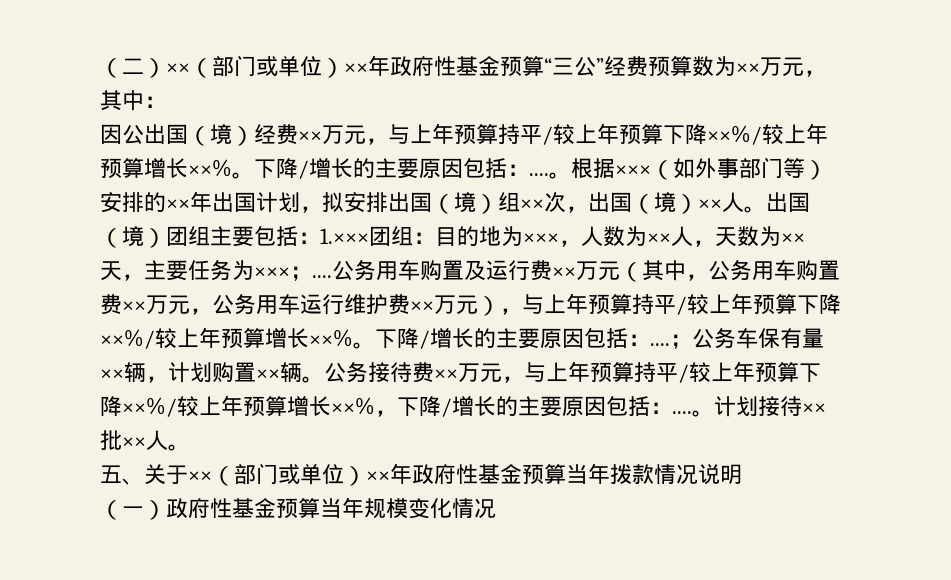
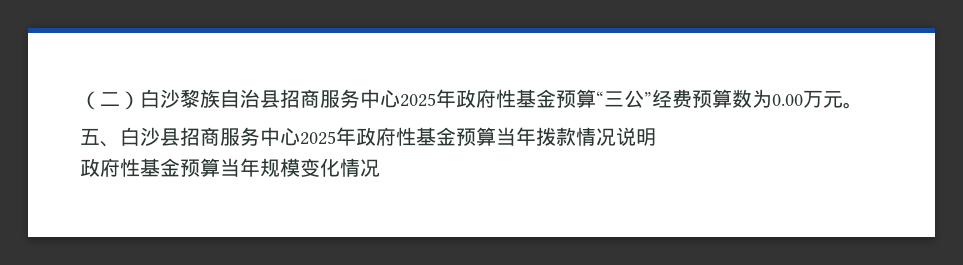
- （二）××（部门或单位）××年政府性基金预算“三公”经费预算数为××万元，其中：
- 因公出国（境）经费××万元，与上年预算持平/较上年预算下降××%/较上年预算增长××%。下降/增长的主要原因包括：....。根据×××（如外事部门等）安排的××年出国计划，拟安排出国（境）组××次，出国（境）××人。出国（境）团组主要包括：1.×××团组：目的地为×××，人数为××人，天数为××天，主要任务为×××；....公务用车购置及运行费××万元（其中，公务用车购置费××万元，公务用车运行维护费××万元），与上年预算持平/较上年预算下降××%/较上年预算增长××%。下降/增长的主要原因包括：....；公务车保有量××辆，计划购置××辆。公务接待费××万元，与上年预算持平/较上年预算下降××%/较上年预算增长××%，下降/增长的主要原因包括：....。计划接待××批××人。
- 五、关于××（部门或单位）××年政府性基金预算当年拨款情况说明
+ （二）白沙黎族自治县招商服务中心2025年政府性基金预算“三公”经费预算数为0.00万元。
+ 五、白沙县招商服务中心2025年政府性基金预算当年拨款情况说明
- （一）政府性基金预算当年规模变化情况
+ 政府性基金预算当年规模变化情况

